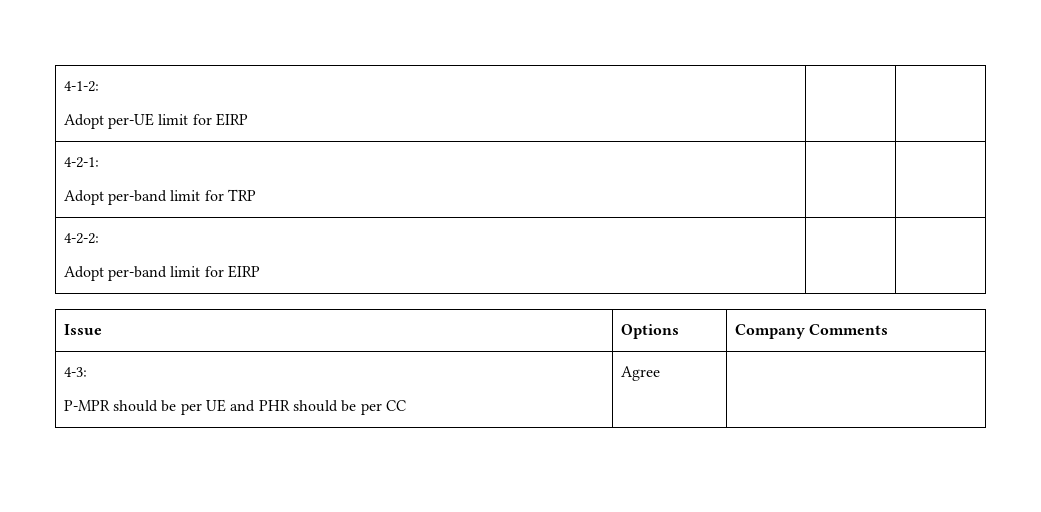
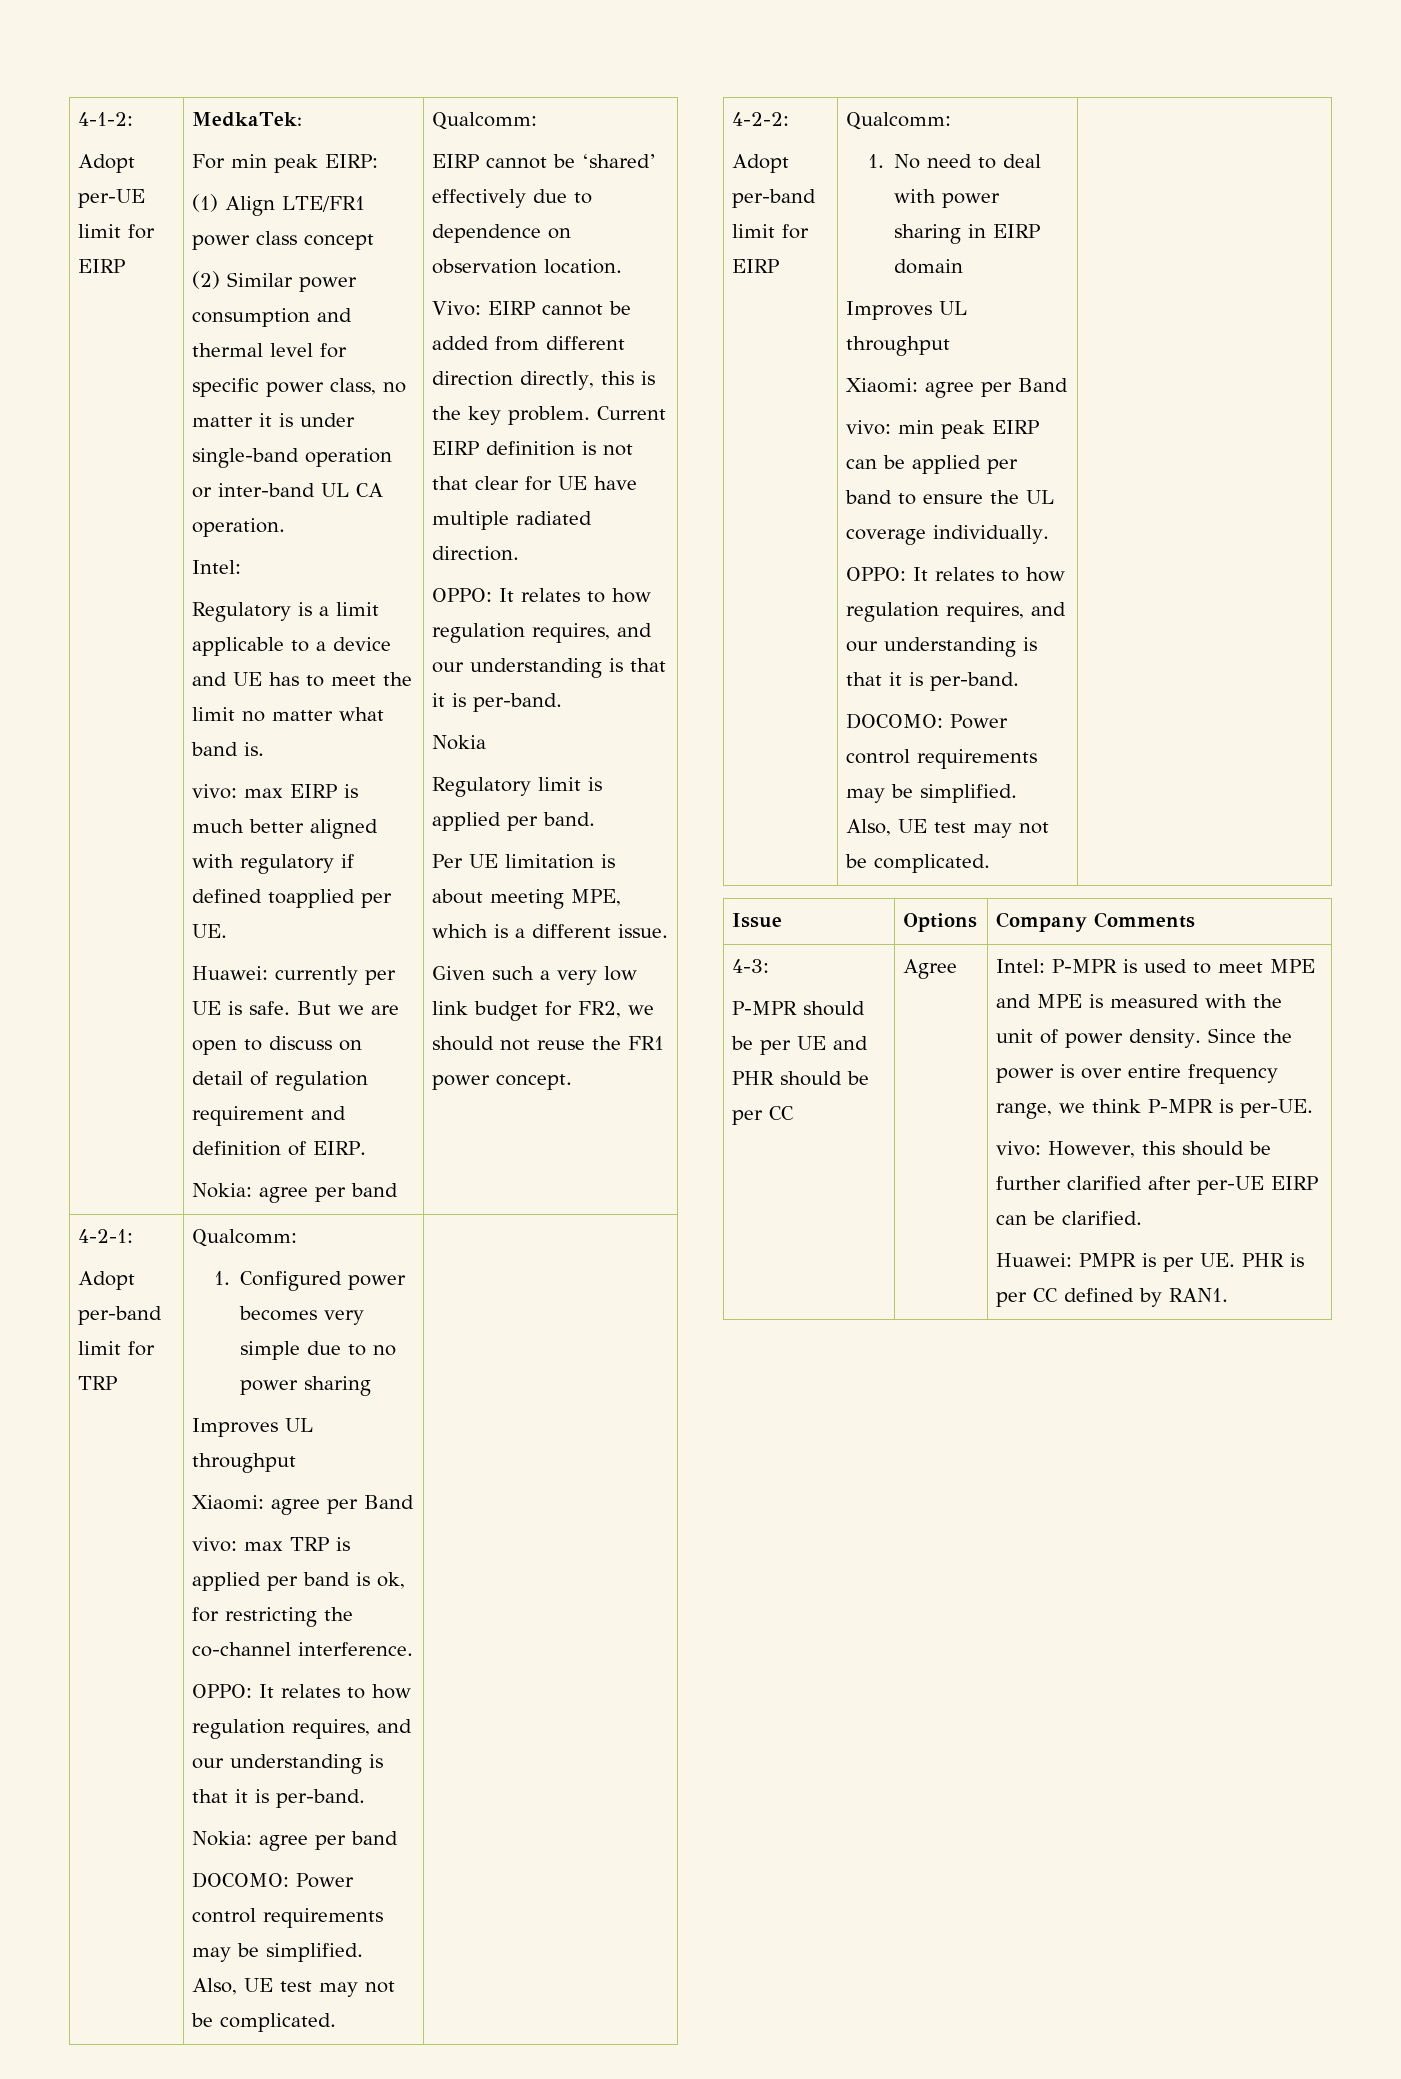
+ MedkaTek:
+ For min peak EIRP:
+ (1) Align LTE/FR1 power class concept
+ (2) Similar power consumption and thermal level for specific power class, no matter it is under single-band operation or inter-band UL CA operation.
+ Intel:
+ Regulatory is a limit applicable to a device and UE has to meet the limit no matter what band is.
+ vivo: max EIRP is much better aligned with regulatory if defined toapplied per UE.
+ Huawei: currently per UE is safe. But we are open to discuss on detail of regulation requirement and definition of EIRP.
+ Nokia: agree per band | Qualcomm:
+ EIRP cannot be ‘shared’ effectively due to dependence on observation location.
+ Vivo: EIRP cannot be added from different direction directly, this is the key problem. Current EIRP definition is not that clear for UE have multiple radiated direction.
+ OPPO: It relates to how regulation requires, and our understanding is that it is per-band.
+ Nokia
+ Regulatory limit is applied per band.
+ Per UE limitation is about meeting MPE, which is a different issue.
+ Given such a very low link budget for FR2, we should not reuse the FR1 power concept.
- Adopt per-band limit for TRP
+ Adopt per-band limit for TRP | Qualcomm:
+ 1. Configured power becomes very simple due to no power sharing
+ Improves UL throughput
+ Xiaomi: agree per Band
+ vivo: max TRP is applied per band is ok, for restricting the co-channel interference.
+ OPPO: It relates to how regulation requires, and our understanding is that it is per-band.
+ Nokia: agree per band
+ DOCOMO: Power control requirements may be simplified. Also, UE test may not be complicated.
- Adopt per-band limit for EIRP
+ Adopt per-band limit for EIRP | Qualcomm:
+ 1. No need to deal with power sharing in EIRP domain
+ Improves UL throughput
+ Xiaomi: agree per Band
+ vivo: min peak EIRP can be applied per band to ensure the UL coverage individually.
+ OPPO: It relates to how regulation requires, and our understanding is that it is per-band.
+ DOCOMO: Power control requirements may be simplified. Also, UE test may not be complicated.
+ Intel: P-MPR is used to meet MPE and MPE is measured with the unit of power density. Since the power is over entire frequency range, we think P-MPR is per-UE.
+ vivo: However, this should be further clarified after per-UE EIRP can be clarified.
+ Huawei: PMPR is per UE. PHR is per CC defined by RAN1.

